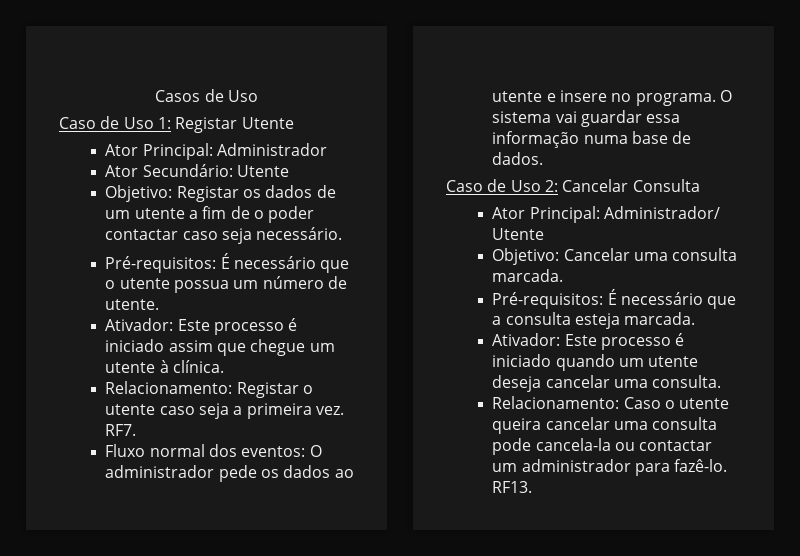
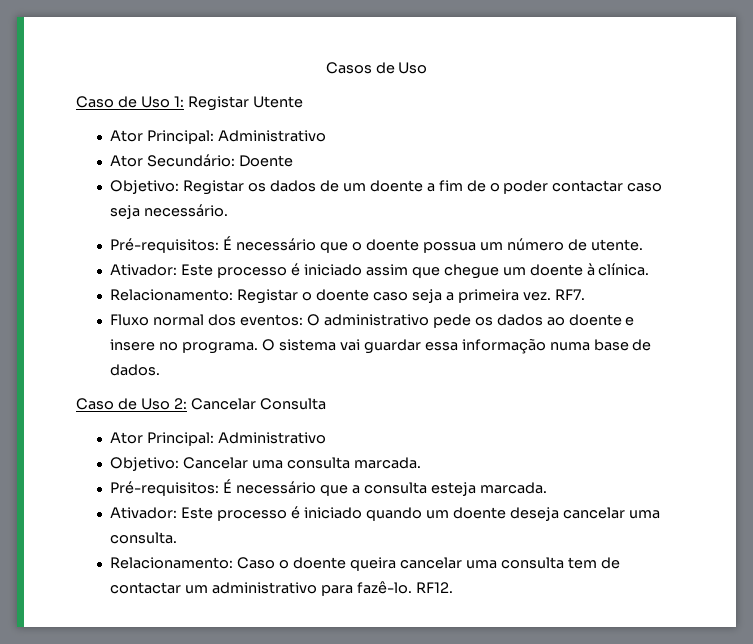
  Caso de Uso 1: Registar Utente
- Ator Principal: Administrador
+ Ator Principal: Administrativo
- Ator Secundário: Utente
+ Ator Secundário: Doente
- Objetivo: Registar os dados de um utente a fim de o poder contactar caso seja necessário.
+ Objetivo: Registar os dados de um doente a fim de o poder contactar caso seja necessário.
- Pré-requisitos: É necessário que o utente possua um número de utente.
+ Pré-requisitos: É necessário que o doente possua um número de utente.
- Ativador: Este processo é iniciado assim que chegue um utente à clínica.
+ Ativador: Este processo é iniciado assim que chegue um doente à clínica.
- Relacionamento: Registar o utente caso seja a primeira vez.
+ Relacionamento: Registar o doente caso seja a primeira vez.
- Fluxo normal dos eventos: O administrador pede os dados ao utente e insere no programa.
+ Fluxo normal dos eventos: O administrativo pede os dados ao doente e insere no programa.
  Caso de Uso 2: Cancelar Consulta
- Ator Principal: Administrador/ Utente
+ Ator Principal: Administrativo
- Ativador: Este processo é iniciado quando um utente deseja cancelar uma consulta.
+ Ativador: Este processo é iniciado quando um doente deseja cancelar uma consulta.
- Relacionamento: Caso o utente queira cancelar uma consulta pode cancela-la ou contactar um administrador para fazê-lo.
+ Relacionamento: Caso o doente queira cancelar uma consulta tem de contactar um administrativo para fazê-lo.
- RF13.
+ RF12.

